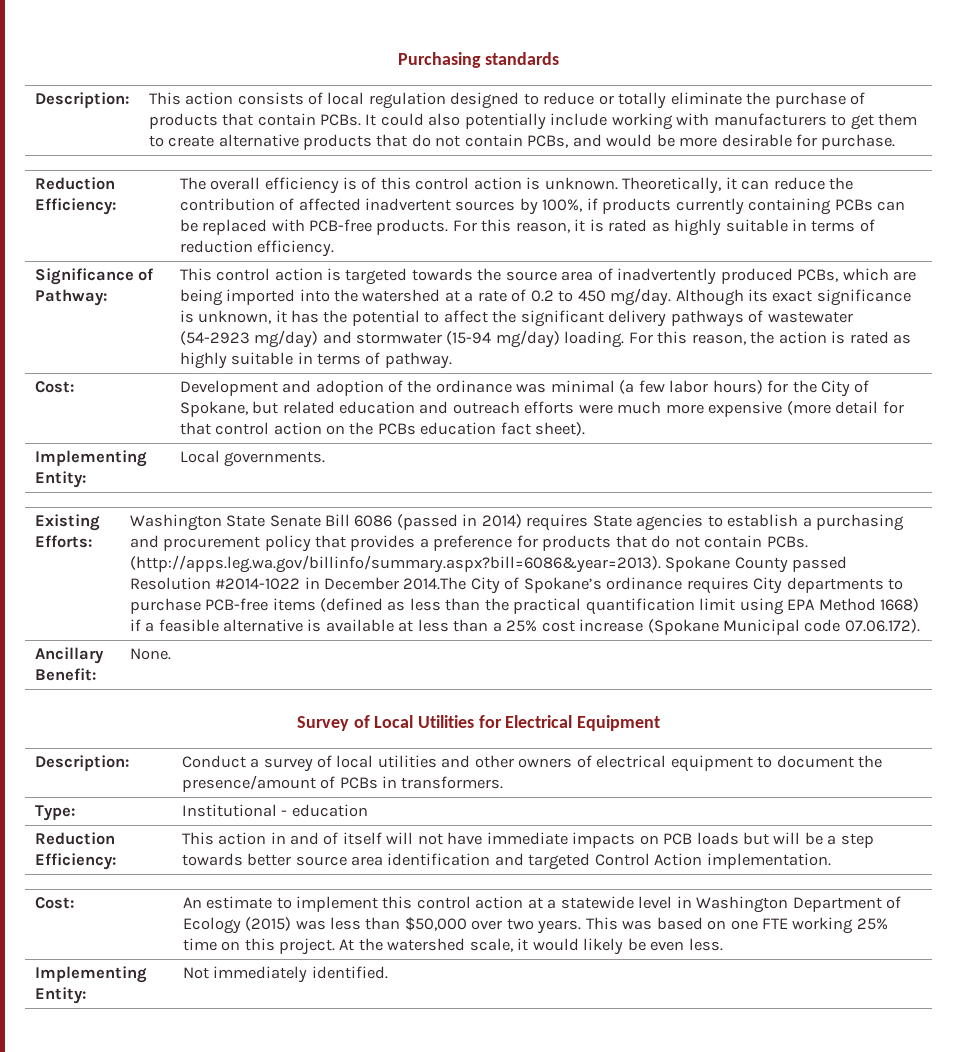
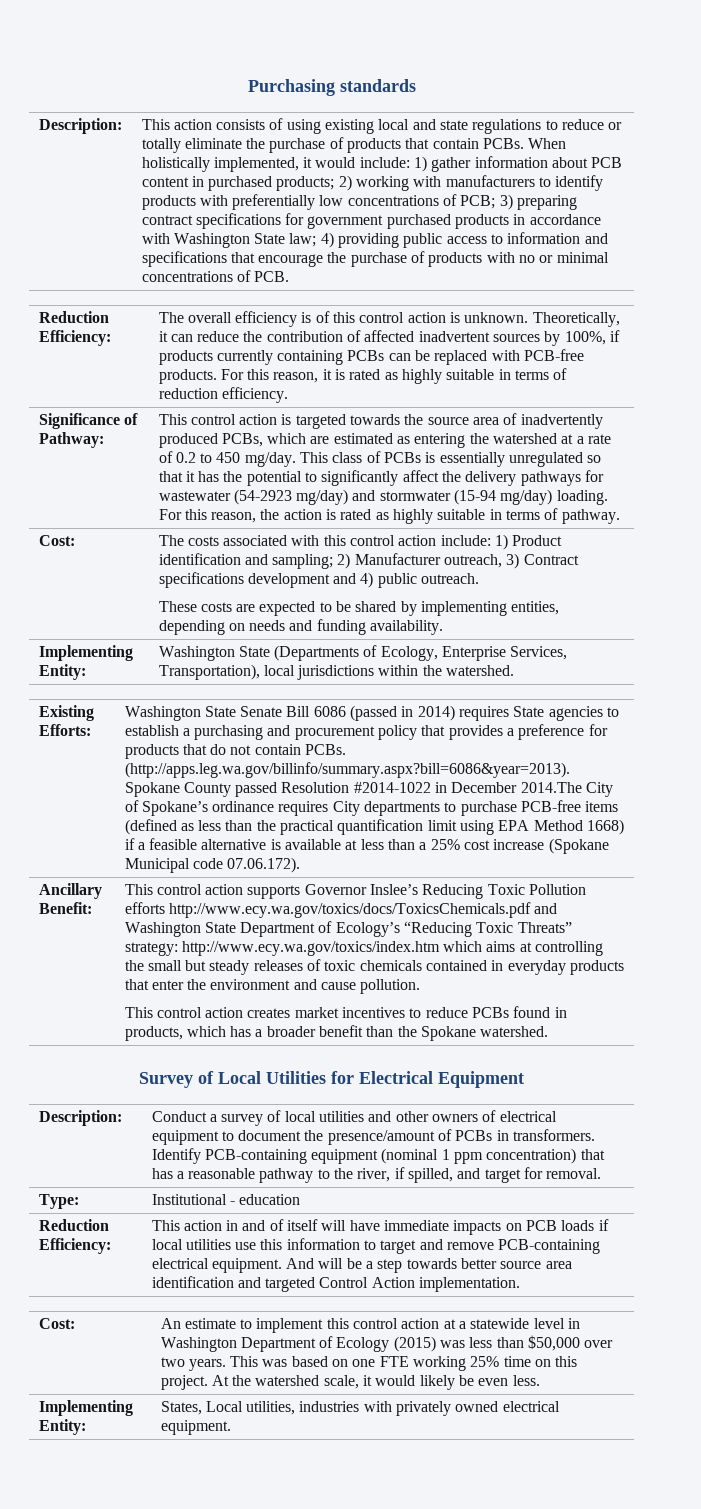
- This action consists of local regulation designed to reduce or totally eliminate the purchase of products that contain PCBs.
+ This action consists of using existing local and state regulations to reduce or totally eliminate the purchase of products that contain PCBs.
- It could also potentially include working with manufacturers to get them to create alternative products that do not contain PCBs, and would be more desirable for purchase.
+ When holistically implemented, it would include: 1) gather information about PCB content in purchased products; 2) working with manufacturers to identify products with preferentially low concentrations of PCB; 3) preparing contract specifications for government purchased products in accordance with Washington State law; 4) providing public access to information and specifications that encourage the purchase of products with no or minimal concentrations of PCB.
- This control action is targeted towards the source area of inadvertently produced PCBs, which are being imported into the watershed at a rate of 0.2 to 450 mg/day.
+ This control action is targeted towards the source area of inadvertently produced PCBs, which are estimated as entering the watershed at a rate of 0.2 to 450 mg/day.
- Although its exact significance is unknown, it has the potential to affect the significant delivery pathways of wastewater (54-2923 mg/day) and stormwater (15-94 mg/day) loading.
+ This class of PCBs is essentially unregulated so that it has the potential to significantly affect the delivery pathways for wastewater (54-2923 mg/day) and stormwater (15-94 mg/day) loading.
- Development and adoption of the ordinance was minimal (a few labor hours) for the City of Spokane, but related education and outreach efforts were much more expensive (more detail for that control action on the PCBs education fact sheet).
- Implementing Entity: | Local governments.
+ The costs associated with this control action include: 1) Product identification and sampling; 2) Manufacturer outreach, 3) Contract specifications development and 4) public outreach.
+ These costs are expected to be shared by implementing entities, depending on needs and funding availability.
+ Implementing Entity: | Washington State (Departments of Ecology, Enterprise Services, Transportation), local jurisdictions within the watershed.
- None.
+ This control action supports Governor Inslee’s Reducing Toxic Pollution efforts http://www.ecy.wa.gov/toxics/docs/ToxicsChemicals.pdf and Washington State Department of Ecology’s “Reducing Toxic Threats” strategy: http://www.ecy.wa.gov/toxics/index.htm which aims at controlling the small but steady releases of toxic chemicals contained in everyday products that enter the environment and cause pollution.
+ This control action creates market incentives to reduce PCBs found in products, which has a broader benefit than the Spokane watershed.
+ Identify PCB-containing equipment (nominal 1 ppm concentration) that has a reasonable pathway to the river, if spilled, and target for removal.
- This action in and of itself will not have immediate impacts on PCB loads but will be a step towards better source area identification and targeted Control Action implementation.
+ This action in and of itself will have immediate impacts on PCB loads if local utilities use this information to target and remove PCB-containing electrical equipment. And will be a step towards better source area identification and targeted Control Action implementation.
- Implementing Entity: | Not immediately identified.
+ Implementing Entity: | States, Local utilities, industries with privately owned electrical equipment.

